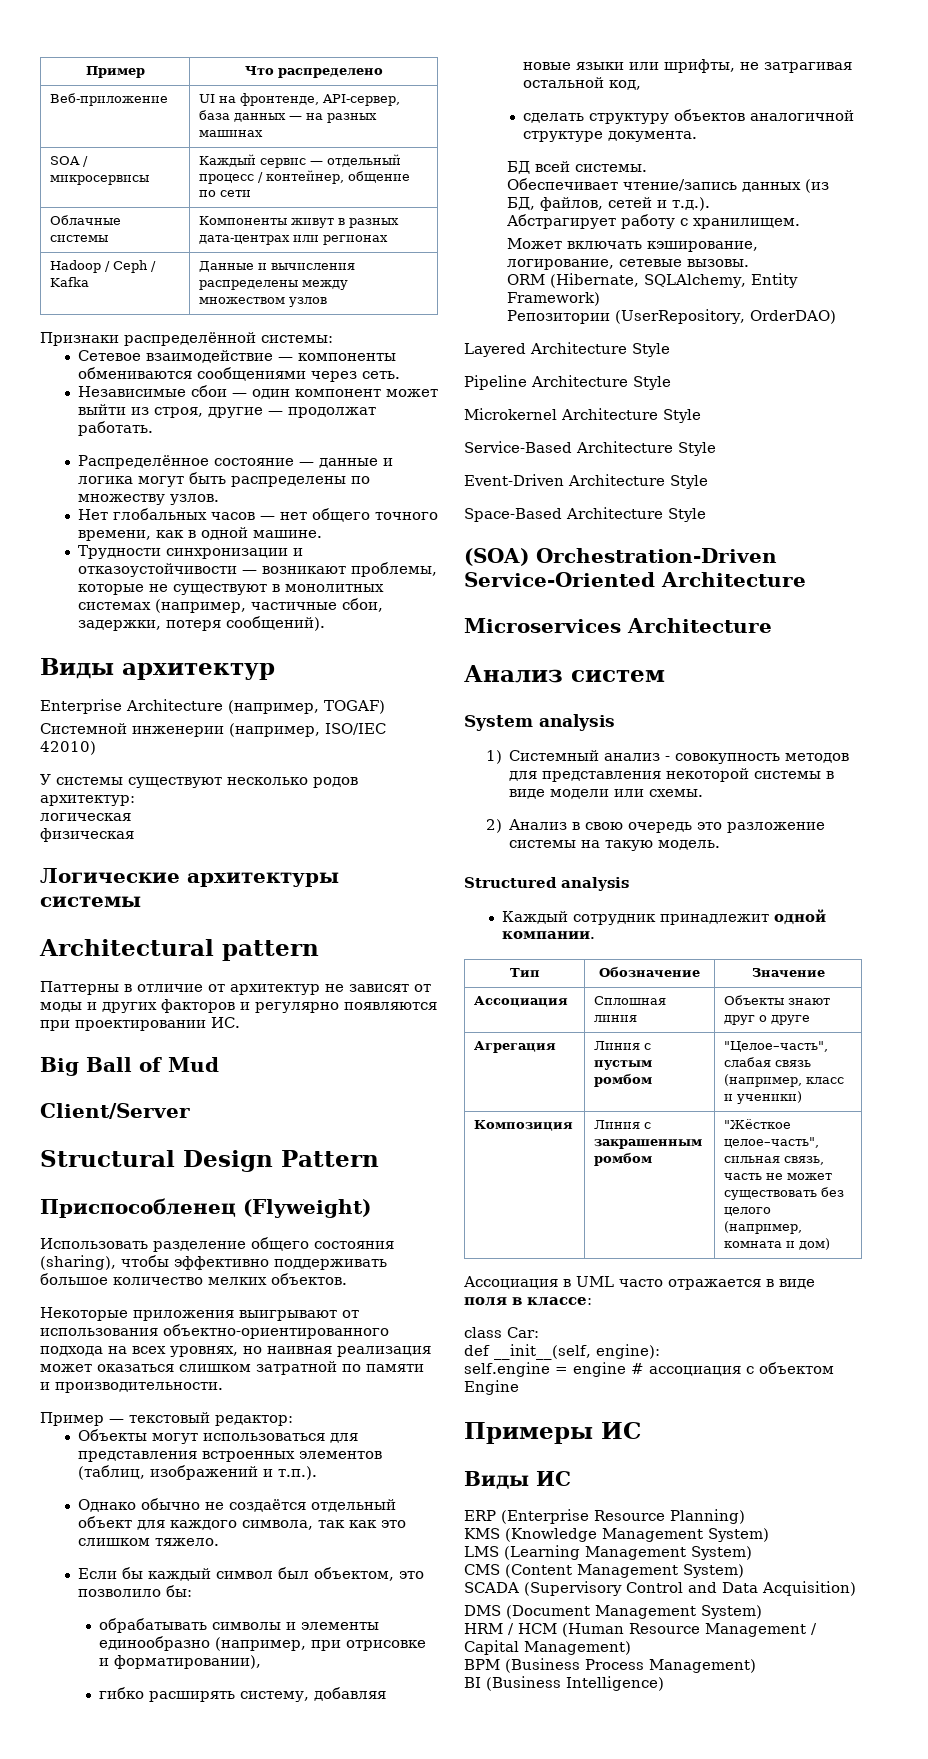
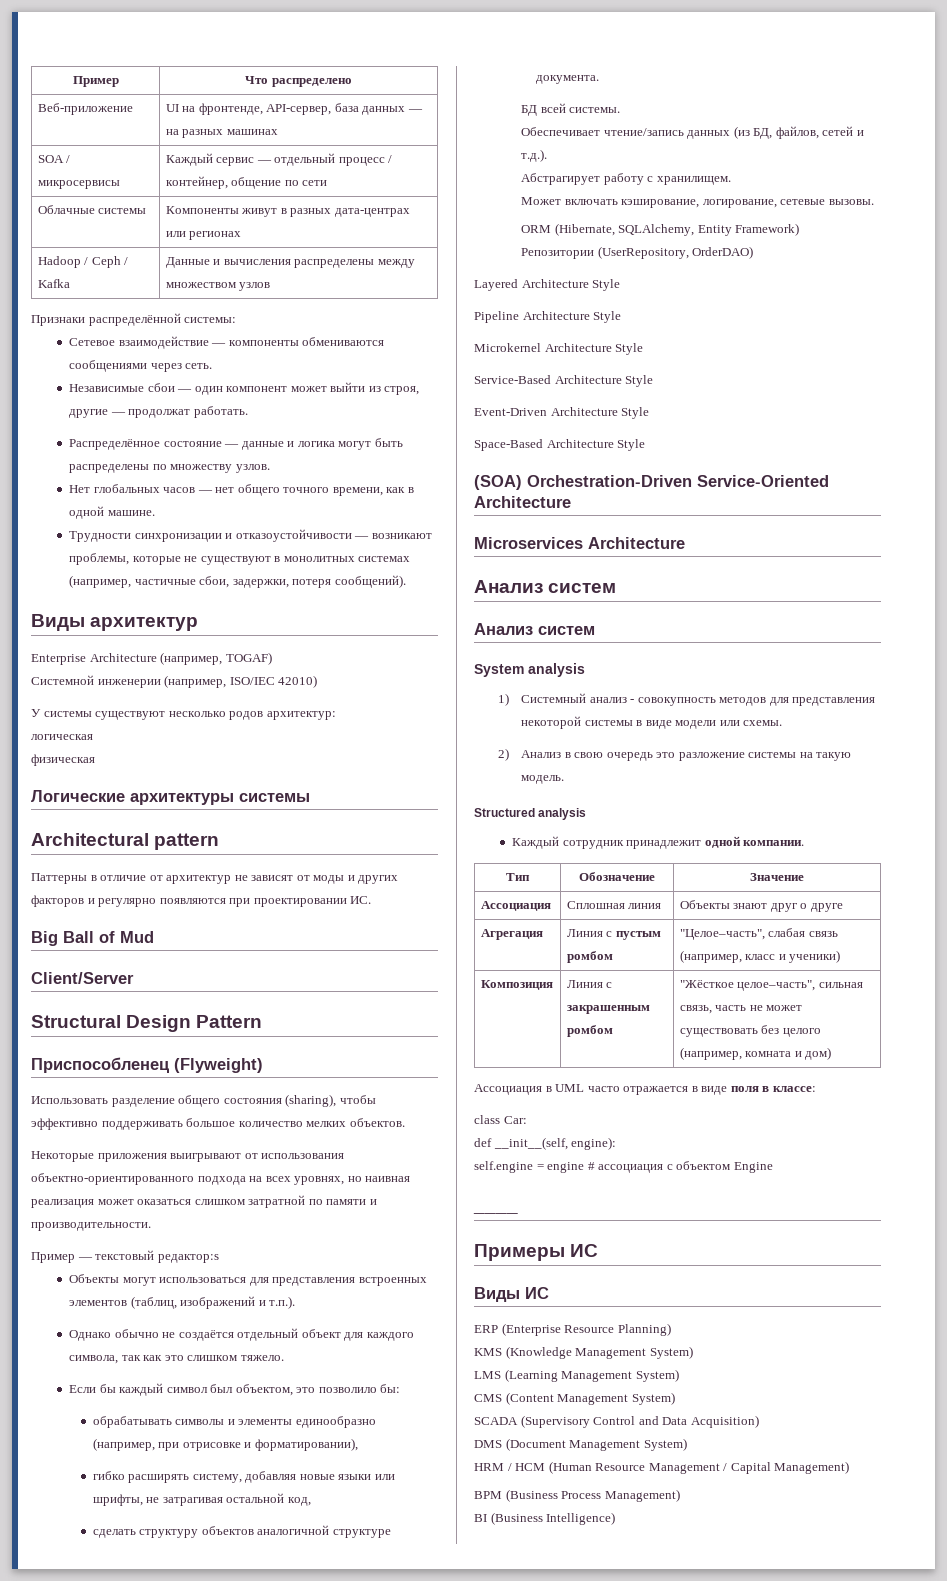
- Пример — текстовый редактор:
+ Пример — текстовый редактор:s
  Microservices Architecture
+ Анализ систем
+ ____

